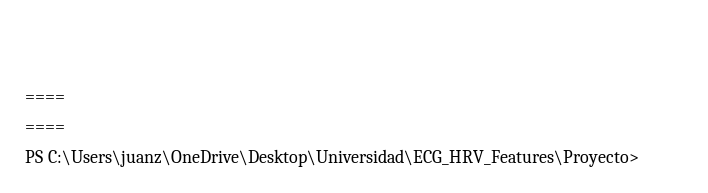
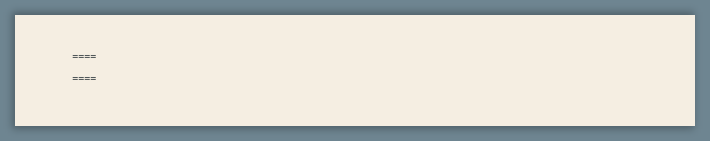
- PS C:\Users\juanz\OneDrive\Desktop\Universidad\ECG_HRV_Features\Proyecto>

